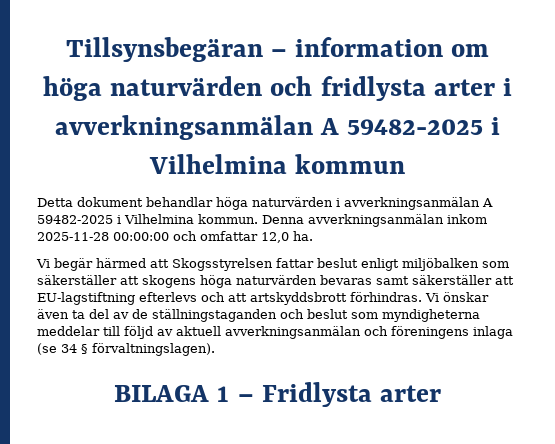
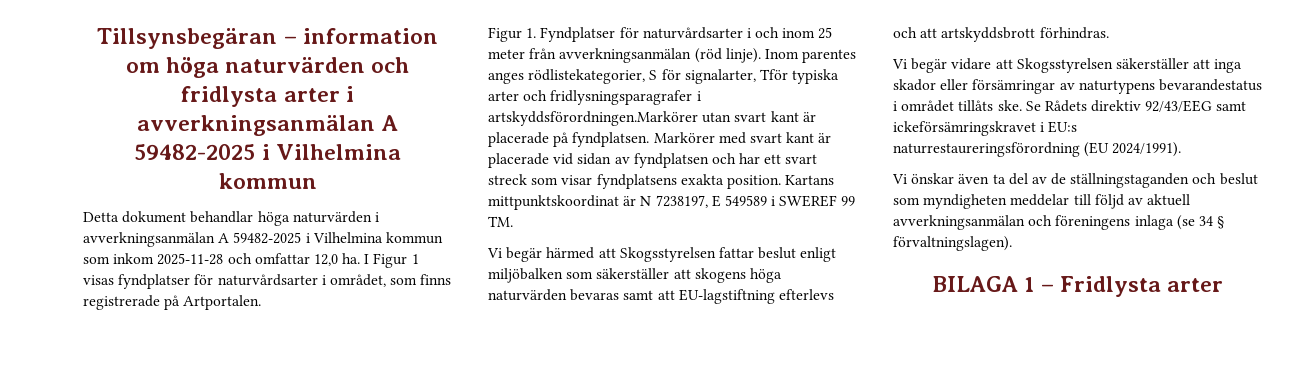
- Detta dokument behandlar höga naturvärden i avverkningsanmälan A 59482-2025 i Vilhelmina kommun. Denna avverkningsanmälan inkom 2025-11-28 00:00:00 och omfattar 12,0 ha.
+ Detta dokument behandlar höga naturvärden i avverkningsanmälan A 59482-2025 i Vilhelmina kommun som inkom 2025-11-28 och omfattar 12,0 ha. I Figur 1 visas fyndplatser för naturvårdsarter i området, som finns registrerade på Artportalen.
+ Figur 1. Fyndplatser för naturvårdsarter i och inom 25 meter från avverkningsanmälan (röd linje). Inom parentes anges rödlistekategorier, S för signalarter, Tför typiska arter och fridlysningsparagrafer i artskyddsförordningen.Markörer utan svart kant är placerade på fyndplatsen. Markörer med svart kant är placerade vid sidan av fyndplatsen och har ett svart streck som visar fyndplatsens exakta position. Kartans mittpunktskoordinat är N 7238197, E 549589 i SWEREF 99 TM.
- Vi begär härmed att Skogsstyrelsen fattar beslut enligt miljöbalken som säkerställer att skogens höga naturvärden bevaras samt säkerställer att EU-lagstiftning efterlevs och att artskyddsbrott förhindras. Vi önskar även ta del av de ställningstaganden och beslut som myndigheterna meddelar till följd av aktuell avverkningsanmälan och föreningens inlaga (se 34 § förvaltningslagen).
+ Vi begär härmed att Skogsstyrelsen fattar beslut enligt miljöbalken som säkerställer att skogens höga naturvärden bevaras samt att EU-lagstiftning efterlevs och att artskyddsbrott förhindras.
+ Vi begär vidare att Skogsstyrelsen säkerställer att inga skador eller försämringar av naturtypens bevarandestatus i området tillåts ske. Se Rådets direktiv 92/43/EEG samt ickeförsämringskravet i EU:s naturrestaureringsförordning (EU 2024/1991).
+ Vi önskar även ta del av de ställningstaganden och beslut som myndigheten meddelar till följd av aktuell avverkningsanmälan och föreningens inlaga (se 34 § förvaltningslagen).

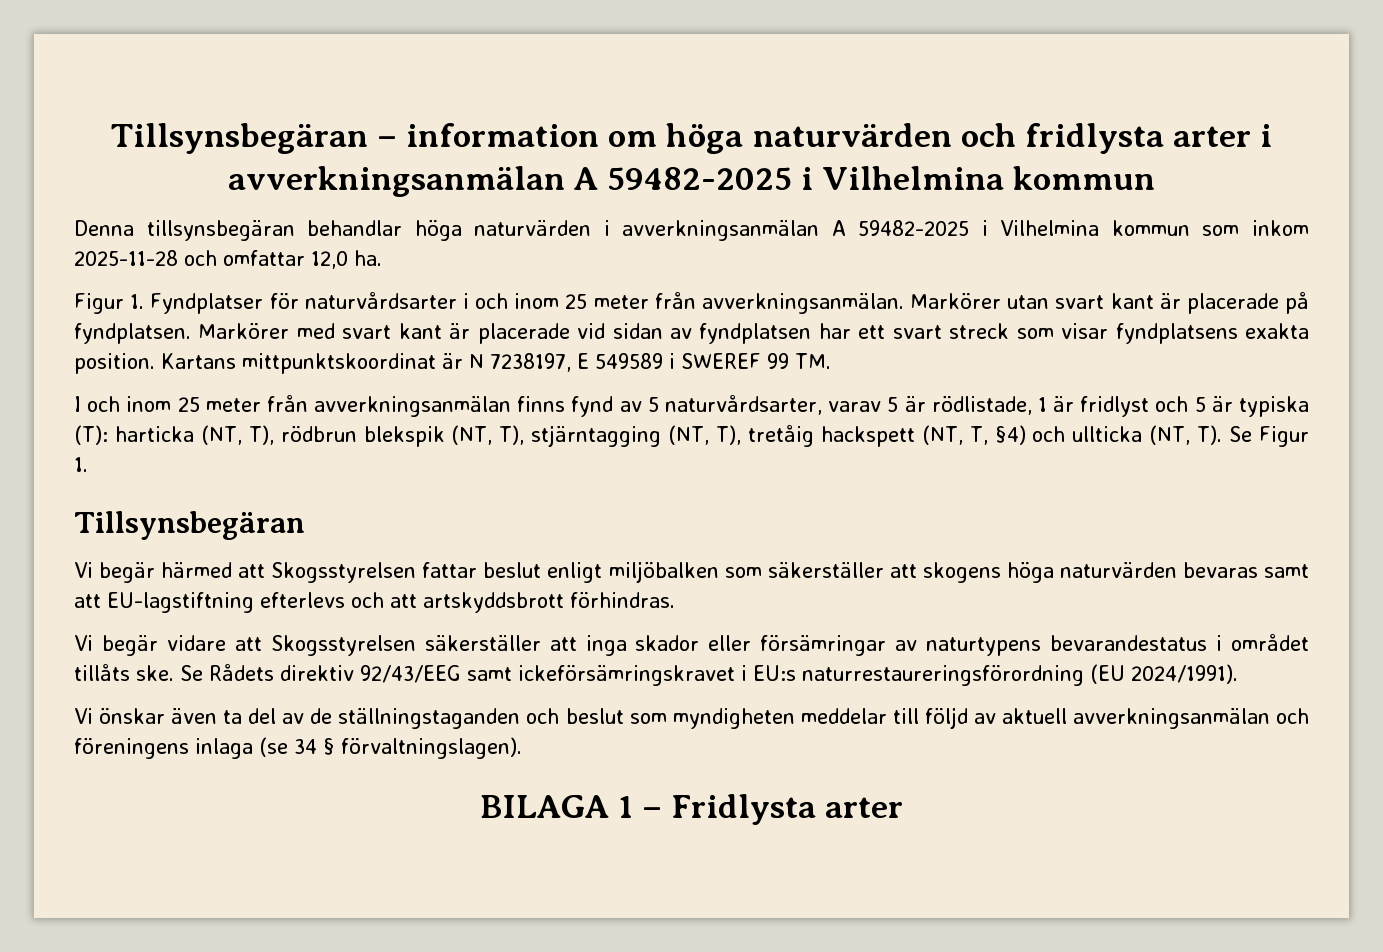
- Detta dokument behandlar höga naturvärden i avverkningsanmälan A 59482-2025 i Vilhelmina kommun som inkom 2025-11-28 och omfattar 12,0 ha. I Figur 1 visas fyndplatser för naturvårdsarter i området, som finns registrerade på Artportalen.
+ Denna tillsynsbegäran behandlar höga naturvärden i avverkningsanmälan A 59482-2025 i Vilhelmina kommun som inkom 2025-11-28 och omfattar 12,0 ha.
- Figur 1. Fyndplatser för naturvårdsarter i och inom 25 meter från avverkningsanmälan (röd linje). Inom parentes anges rödlistekategorier, S för signalarter, Tför typiska arter och fridlysningsparagrafer i artskyddsförordningen.Markörer utan svart kant är placerade på fyndplatsen.
+ Figur 1. Fyndplatser för naturvårdsarter i och inom 25 meter från avverkningsanmälan. Markörer utan svart kant är placerade på fyndplatsen.
- Markörer med svart kant är placerade vid sidan av fyndplatsen och har ett svart streck som visar fyndplatsens exakta position.
+ Markörer med svart kant är placerade vid sidan av fyndplatsen har ett svart streck som visar fyndplatsens exakta position.
+ I och inom 25 meter från avverkningsanmälan finns fynd av 5 naturvårdsarter, varav 5 är rödlistade, 1 är fridlyst och 5 är typiska (T): harticka (NT, T), rödbrun blekspik (NT, T), stjärntagging (NT, T), tretåig hackspett (NT, T, §4) och ullticka (NT, T). Se Figur 1.
+ Tillsynsbegäran

